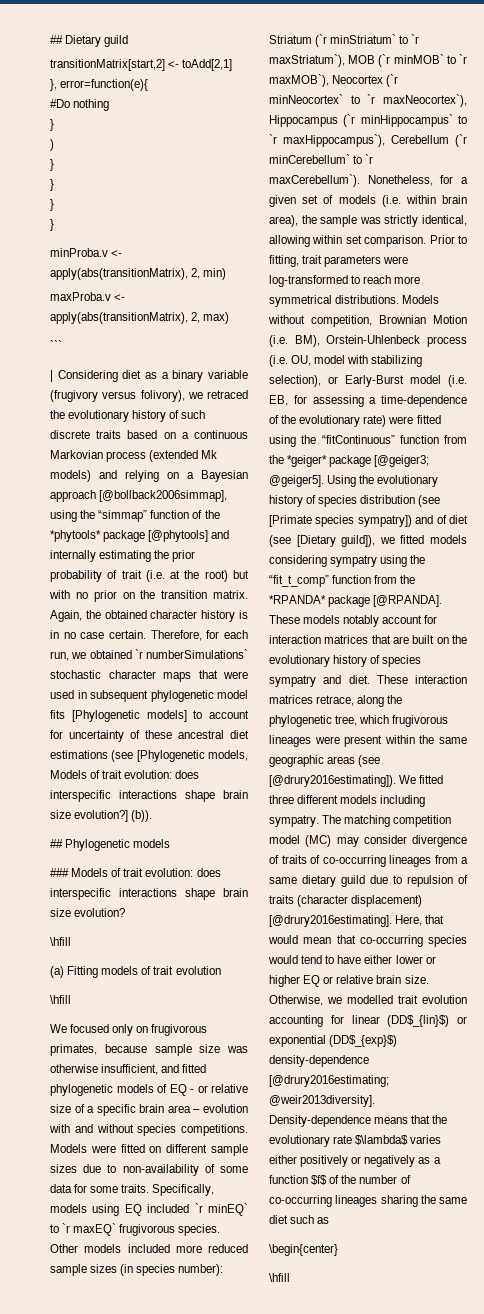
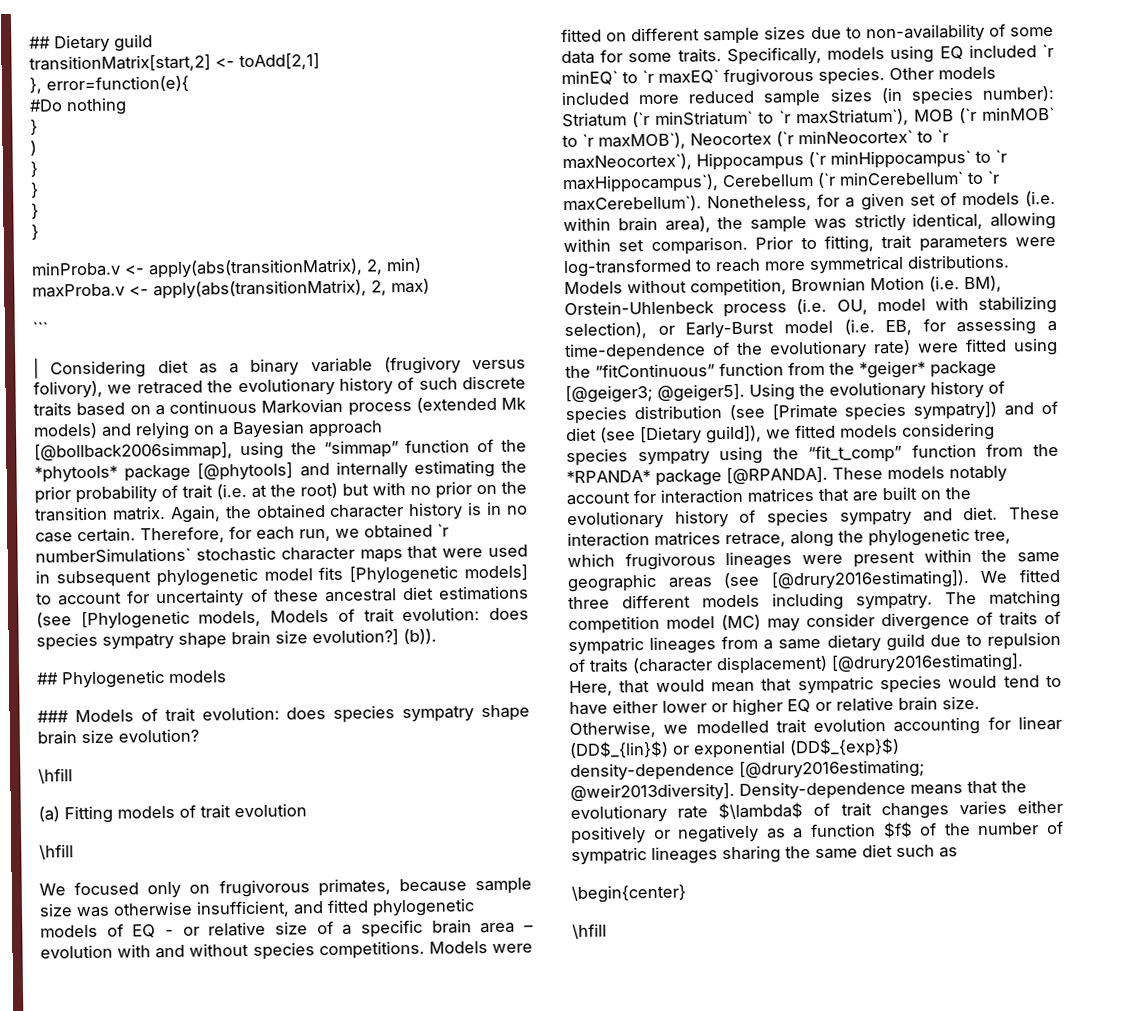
- Therefore, for each run, we obtained `r numberSimulations` stochastic character maps that were used in subsequent phylogenetic model fits [Phylogenetic models] to account for uncertainty of these ancestral diet estimations (see [Phylogenetic models, Models of trait evolution: does interspecific interactions shape brain size evolution?]
+ Therefore, for each run, we obtained `r numberSimulations` stochastic character maps that were used in subsequent phylogenetic model fits [Phylogenetic models] to account for uncertainty of these ancestral diet estimations (see [Phylogenetic models, Models of trait evolution: does species sympatry shape brain size evolution?]
- ### Models of trait evolution: does interspecific interactions shape brain size evolution?
+ ### Models of trait evolution: does species sympatry shape brain size evolution?
- Using the evolutionary history of species distribution (see [Primate species sympatry]) and of diet (see [Dietary guild]), we fitted models considering sympatry using the “fit_t_comp” function from the *RPANDA* package [@RPANDA].
+ Using the evolutionary history of species distribution (see [Primate species sympatry]) and of diet (see [Dietary guild]), we fitted models considering species sympatry using the “fit_t_comp” function from the *RPANDA* package [@RPANDA].
- The matching competition model (MC) may consider divergence of traits of co-occurring lineages from a same dietary guild due to repulsion of traits (character displacement) [@drury2016estimating].
+ The matching competition model (MC) may consider divergence of traits of sympatric lineages from a same dietary guild due to repulsion of traits (character displacement) [@drury2016estimating].
- Here, that would mean that co-occurring species would tend to have either lower or higher EQ or relative brain size.
+ Here, that would mean that sympatric species would tend to have either lower or higher EQ or relative brain size.
- Density-dependence means that the evolutionary rate $\lambda$ varies either positively or negatively as a function $f$ of the number of co-occurring lineages sharing the same diet such as
+ Density-dependence means that the evolutionary rate $\lambda$ of trait changes varies either positively or negatively as a function $f$ of the number of sympatric lineages sharing the same diet such as

